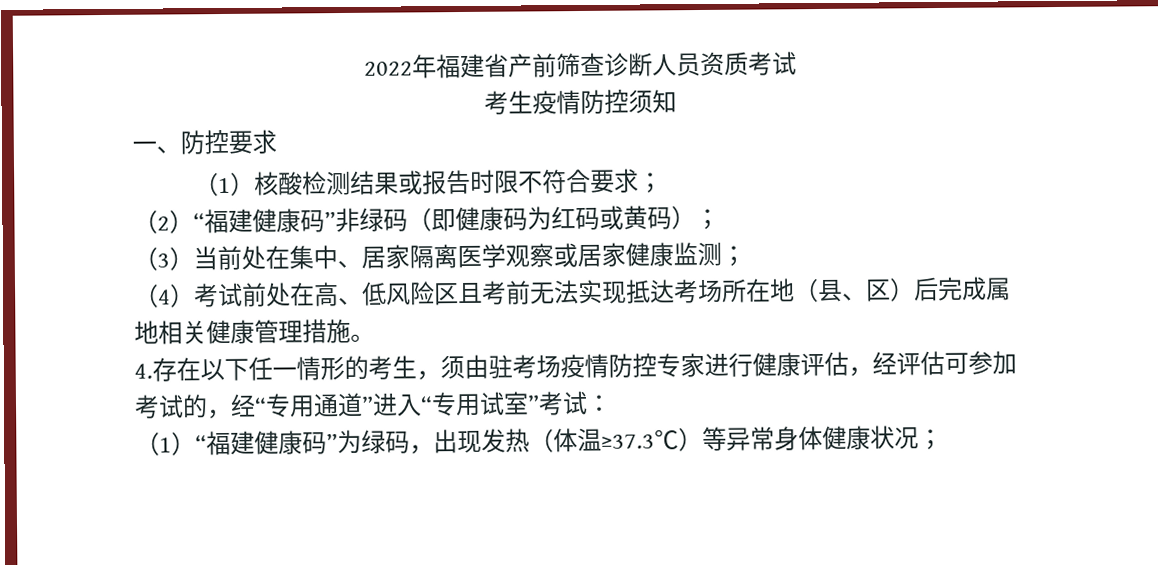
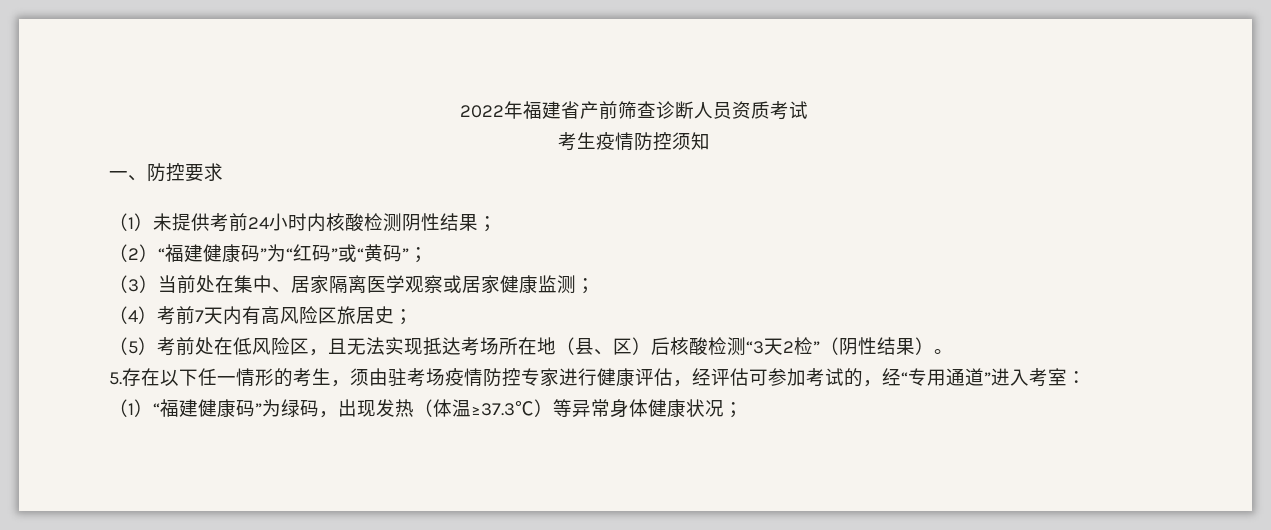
- （1）核酸检测结果或报告时限不符合要求；
+ （1）未提供考前24小时内核酸检测阴性结果；
- （2）“福建健康码”非绿码（即健康码为红码或黄码）；
+ （2）“福建健康码”为“红码”或“黄码”；
- （4）考试前处在高、低风险区且考前无法实现抵达考场所在地（县、区）后完成属地相关健康管理措施。
+ （4）考前7天内有高风险区旅居史；
+ （5）考前处在低风险区，且无法实现抵达考场所在地（县、区）后核酸检测“3天2检”（阴性结果）。
- 4.存在以下任一情形的考生，须由驻考场疫情防控专家进行健康评估，经评估可参加考试的，经“专用通道”进入“专用试室”考试：
+ 5.存在以下任一情形的考生，须由驻考场疫情防控专家进行健康评估，经评估可参加考试的，经“专用通道”进入考室：

